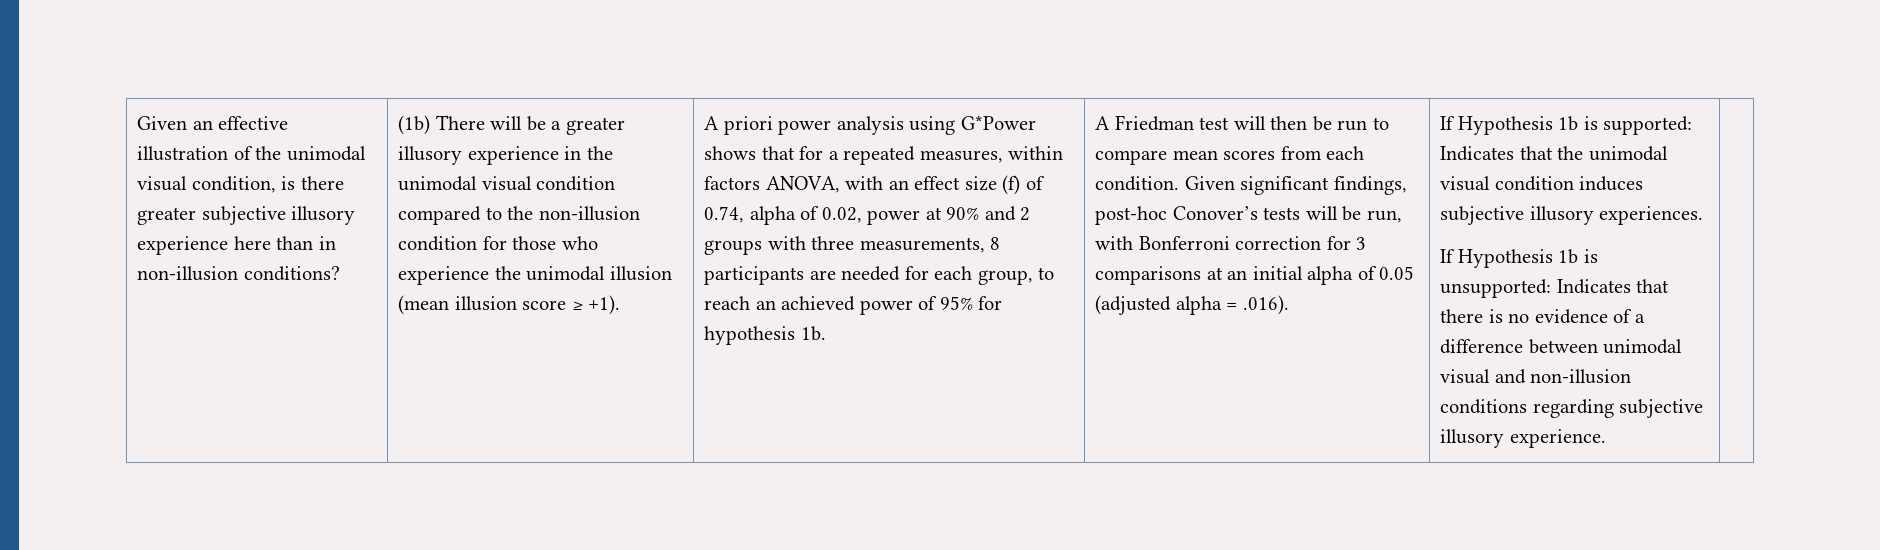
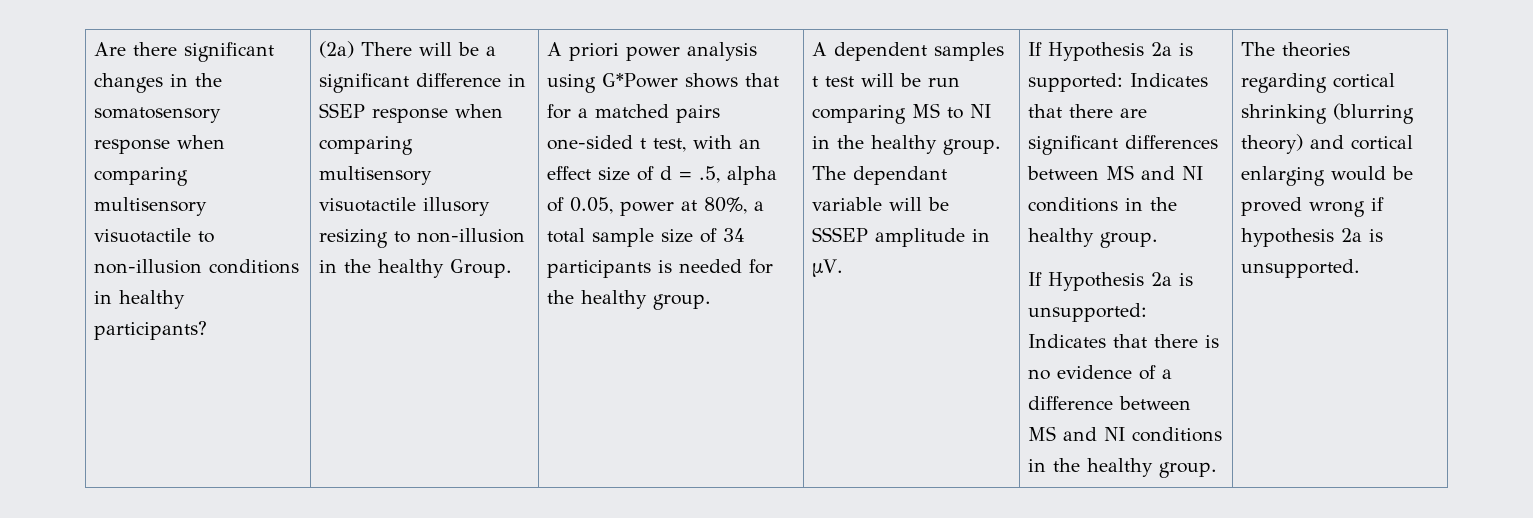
- Given an effective illustration of the unimodal visual condition, is there greater subjective illusory experience here than in non-illusion conditions? | (1b) There will be a greater illusory experience in the unimodal visual condition compared to the non-illusion condition for those who experience the unimodal illusion (mean illusion score ≥ +1).
+ Are there significant changes in the somatosensory response when comparing multisensory visuotactile to non-illusion conditions in healthy participants? | (2a) There will be a significant difference in SSEP response when comparing multisensory visuotactile illusory resizing to non-illusion in the healthy Group.
- A priori power analysis using G*Power shows that for a repeated measures, within factors ANOVA, with an effect size (f) of 0.74, alpha of 0.02, power at 90% and 2 groups with three measurements, 8 participants are needed for each group, to reach an achieved power of 95% for hypothesis 1b. | A Friedman test will then be run to compare mean scores from each condition. Given significant findings, post-hoc Conover’s tests will be run, with Bonferroni correction for 3 comparisons at an initial alpha of 0.05 (adjusted alpha = .016). | If Hypothesis 1b is supported: Indicates that the unimodal visual condition induces subjective illusory experiences.
- If Hypothesis 1b is unsupported: Indicates that there is no evidence of a difference between unimodal visual and non-illusion conditions regarding subjective illusory experience.
+ A priori power analysis using G*Power shows that for a matched pairs one-sided t test, with an effect size of d = .5, alpha of 0.05, power at 80%, a total sample size of 34 participants is needed for the healthy group. | A dependent samples t test will be run comparing MS to NI in the healthy group. The dependant variable will be SSSEP amplitude in µV. | If Hypothesis 2a is supported: Indicates that there are significant differences between MS and NI conditions in the healthy group.
+ If Hypothesis 2a is unsupported: Indicates that there is no evidence of a difference between MS and NI conditions in the healthy group. | The theories regarding cortical shrinking (blurring theory) and cortical enlarging would be proved wrong if hypothesis 2a is unsupported.

